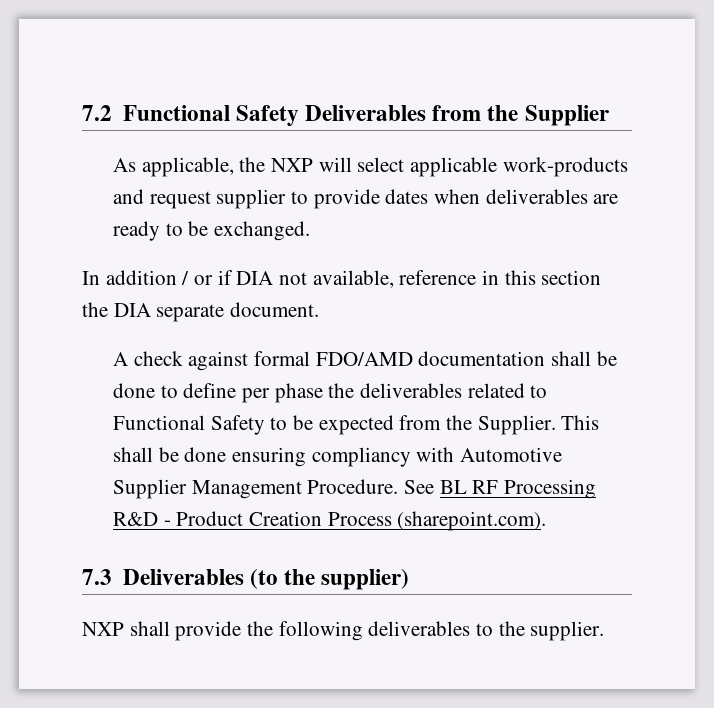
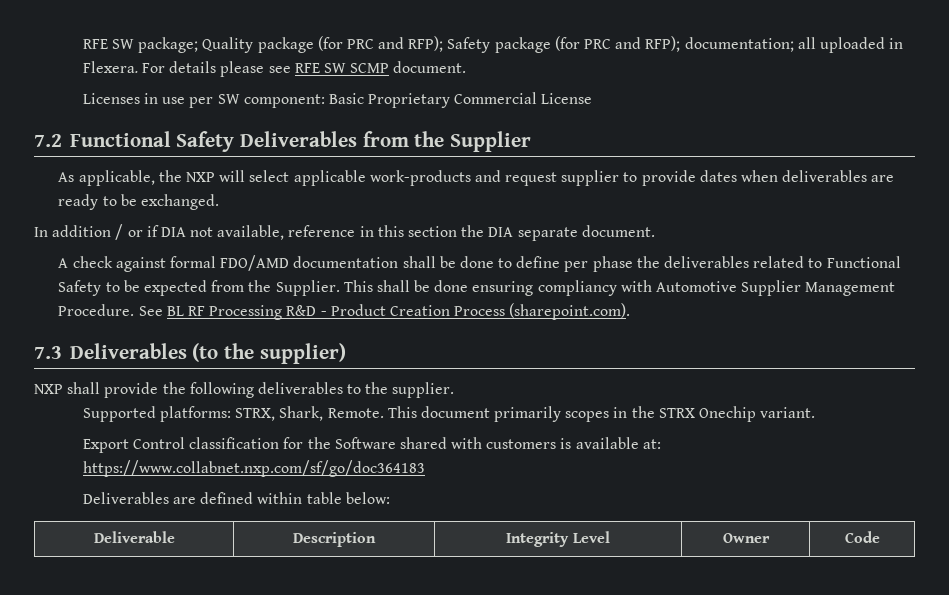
+ RFE SW package; Quality package (for PRC and RFP); Safety package (for PRC and RFP); documentation; all uploaded in Flexera. For details please see RFE SW SCMP document.
+ Licenses in use per SW component: Basic Proprietary Commercial License
+ Supported platforms: STRX, Shark, Remote. This document primarily scopes in the STRX Onechip variant.
+ Export Control classification for the Software shared with customers is available at: https://www.collabnet.nxp.com/sf/go/doc364183
+ Deliverables are defined within table below:
+ Deliverable | Description | Integrity Level | Owner | Code

